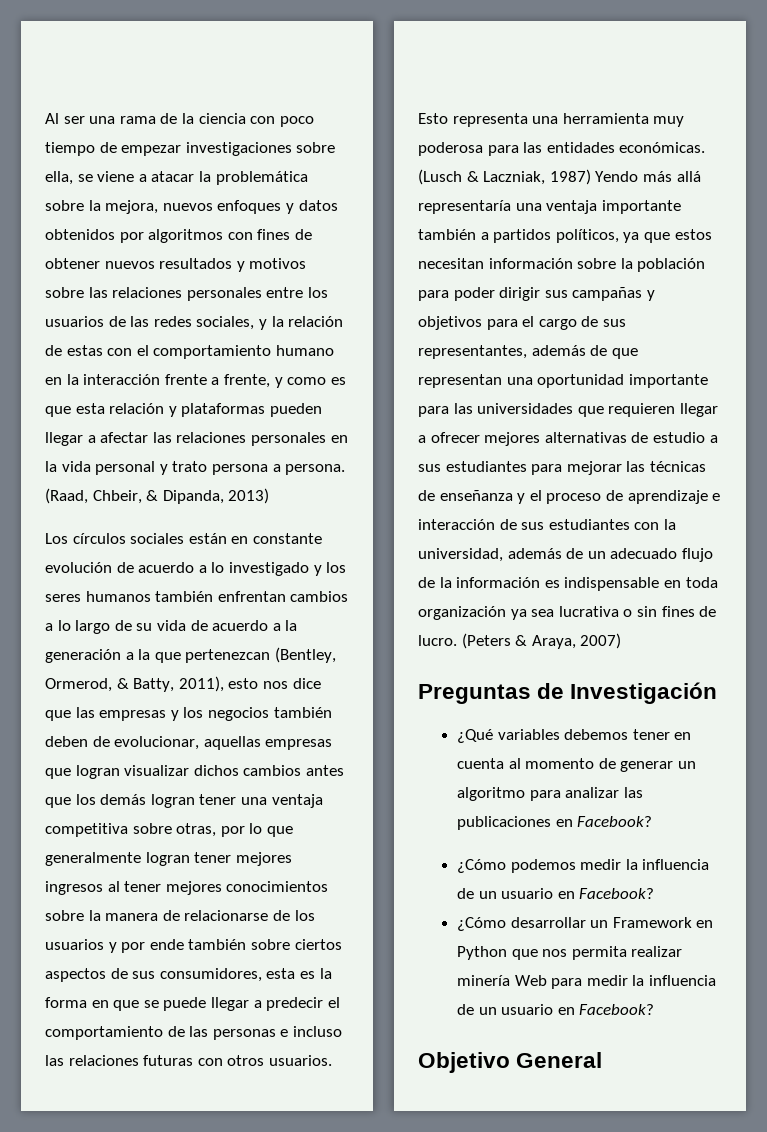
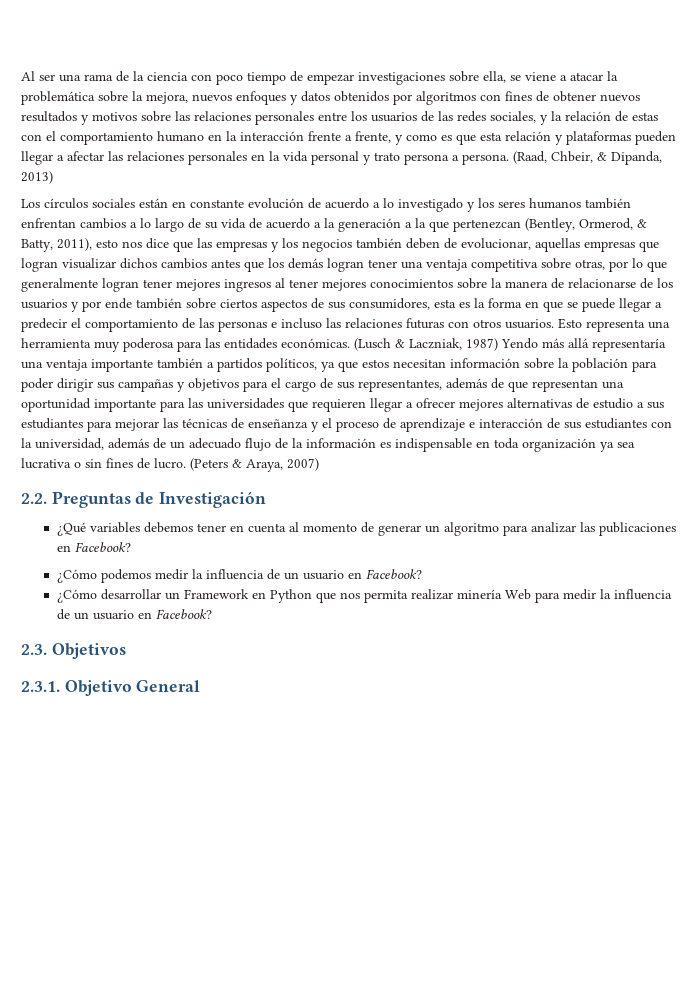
- Preguntas de Investigación
+ 2.2. Preguntas de Investigación
- Objetivo General
+ 2.3. Objetivos
+ 2.3.1. Objetivo General

